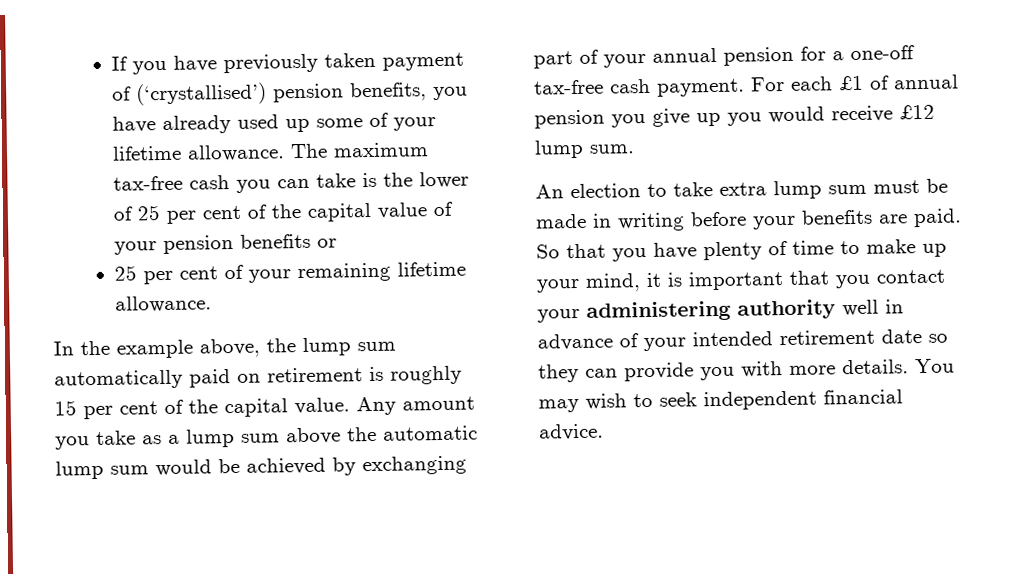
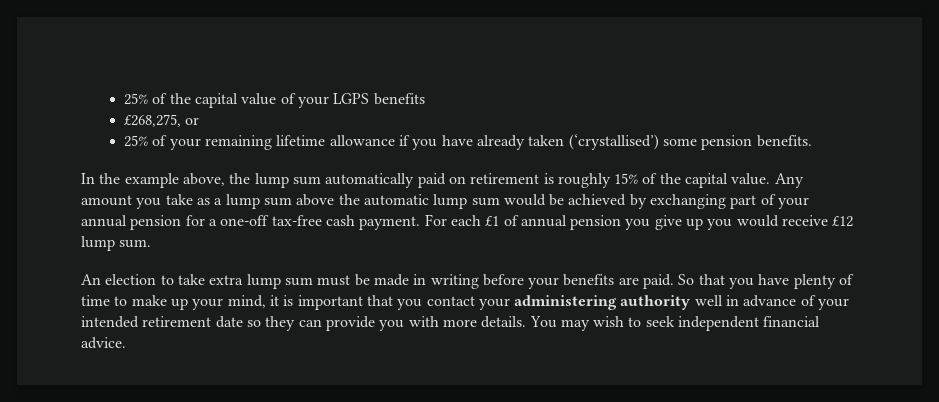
- If you have previously taken payment of (‘crystallised’) pension benefits, you have already used up some of your lifetime allowance. The maximum tax-free cash you can take is the lower of 25 per cent of the capital value of your pension benefits or
+ 25% of the capital value of your LGPS benefits
+ £268,275, or
- 25 per cent of your remaining lifetime allowance.
+ 25% of your remaining lifetime allowance if you have already taken (‘crystallised’) some pension benefits.
- In the example above, the lump sum automatically paid on retirement is roughly 15 per cent of the capital value.
+ In the example above, the lump sum automatically paid on retirement is roughly 15% of the capital value.

